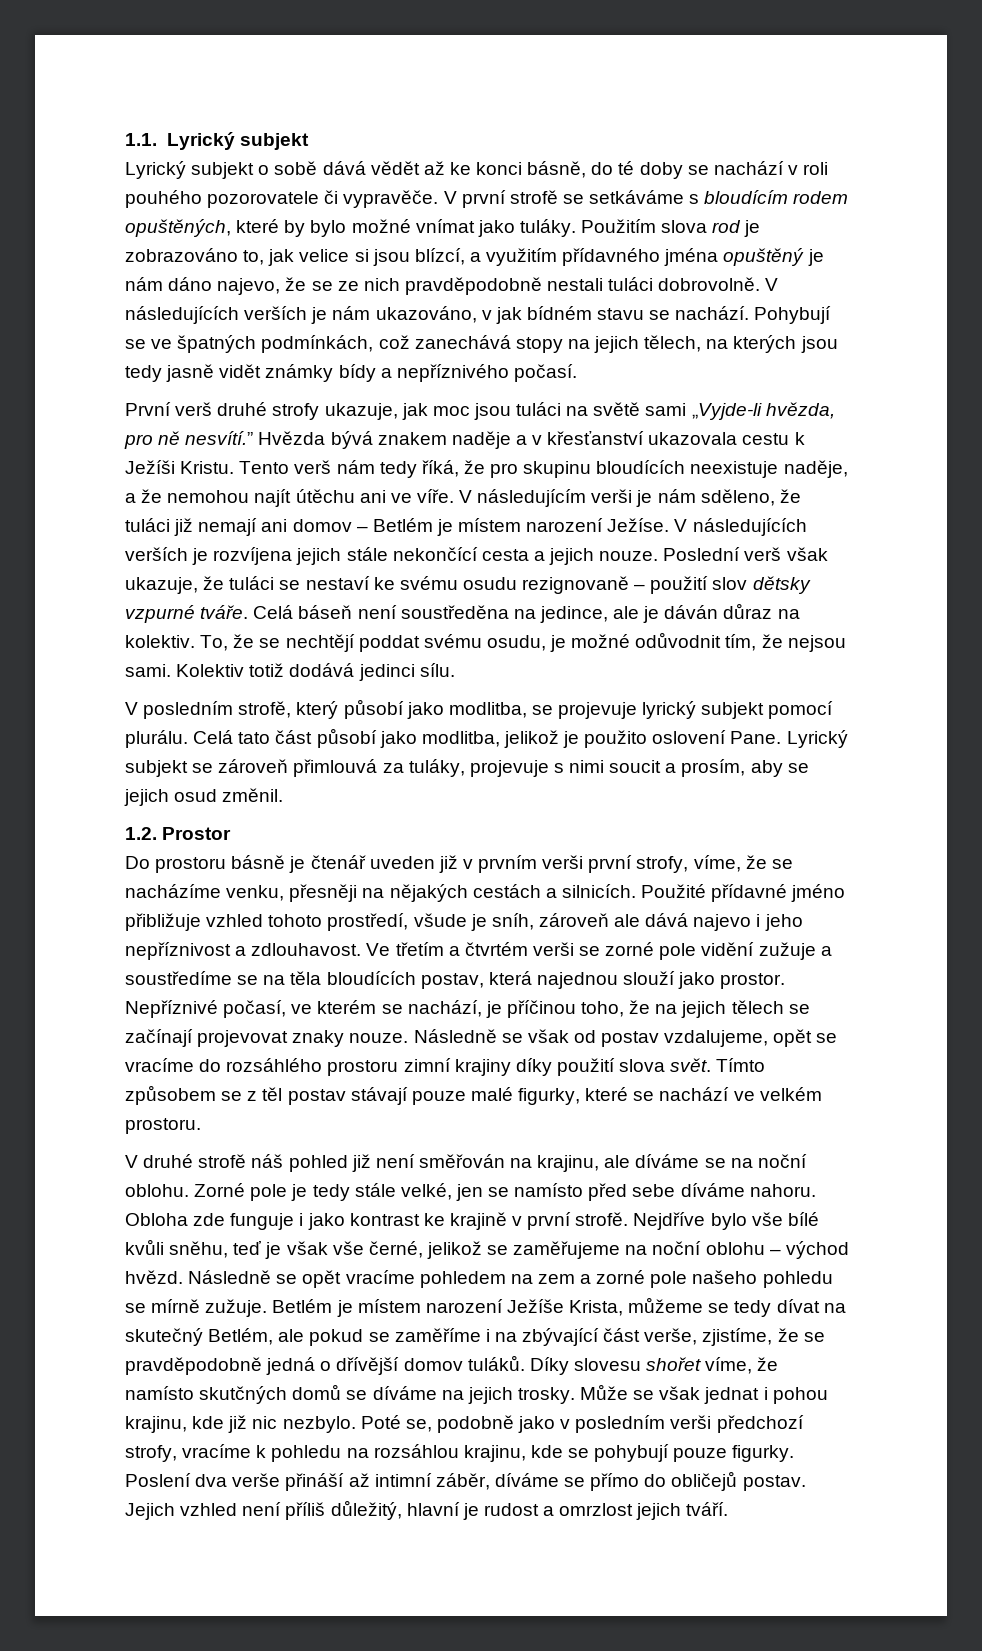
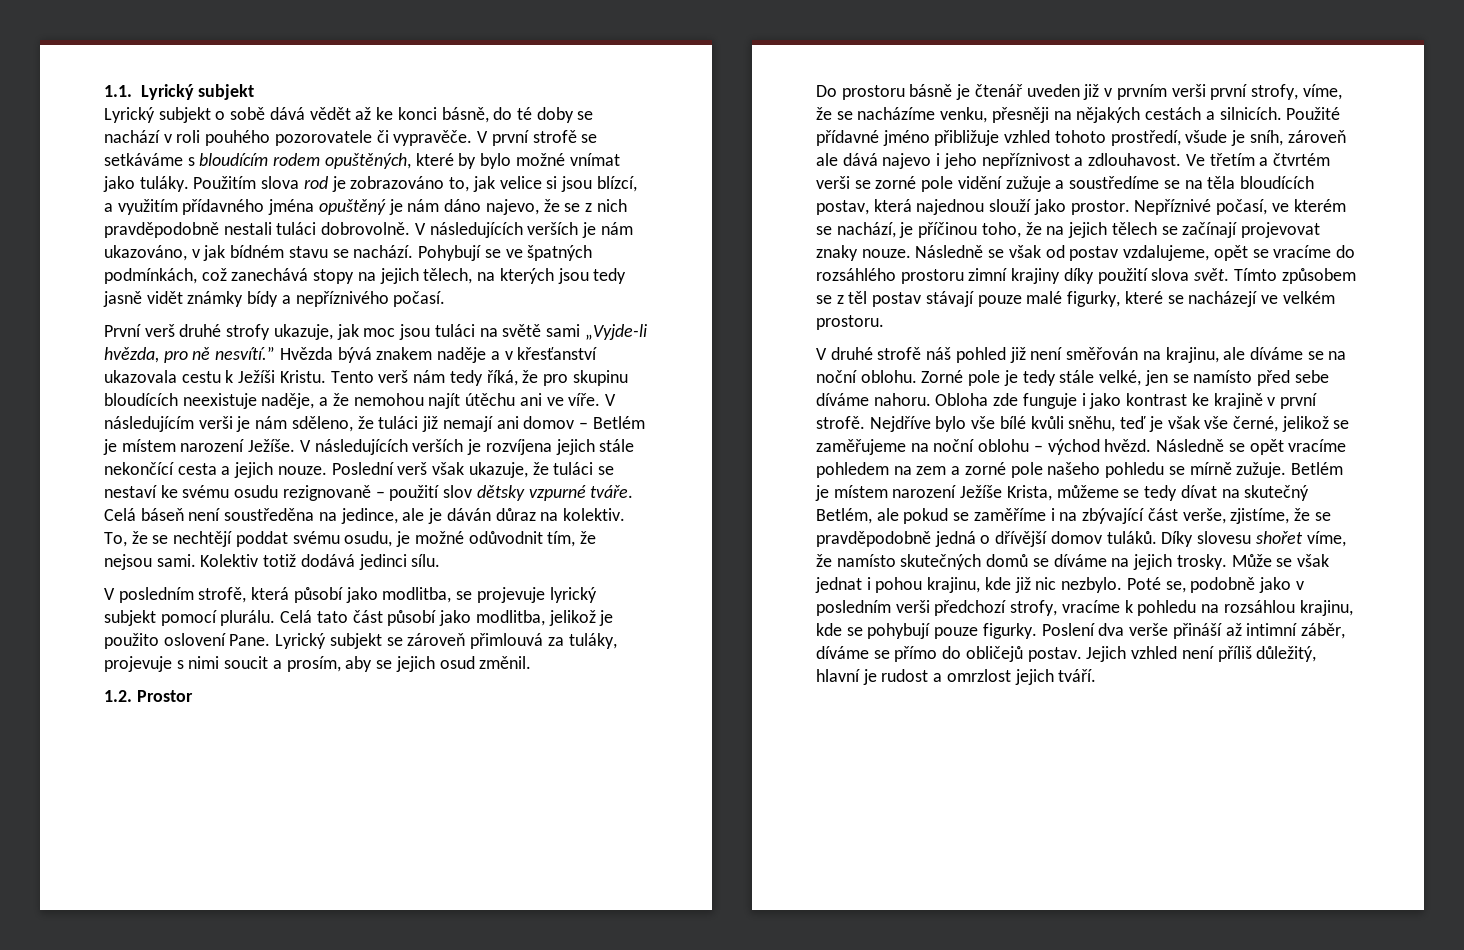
- Použitím slova rod je zobrazováno to, jak velice si jsou blízcí, a využitím přídavného jména opuštěný je nám dáno najevo, že se ze nich pravděpodobně nestali tuláci dobrovolně.
+ Použitím slova rod je zobrazováno to, jak velice si jsou blízcí, a využitím přídavného jména opuštěný je nám dáno najevo, že se z nich pravděpodobně nestali tuláci dobrovolně.
- V následujícím verši je nám sděleno, že tuláci již nemají ani domov – Betlém je místem narození Ježíse.
+ V následujícím verši je nám sděleno, že tuláci již nemají ani domov – Betlém je místem narození Ježíše.
- V posledním strofě, který působí jako modlitba, se projevuje lyrický subjekt pomocí plurálu.
+ V posledním strofě, která působí jako modlitba, se projevuje lyrický subjekt pomocí plurálu.
- Tímto způsobem se z těl postav stávají pouze malé figurky, které se nachází ve velkém prostoru.
+ Tímto způsobem se z těl postav stávají pouze malé figurky, které se nacházejí ve velkém prostoru.
- Díky slovesu shořet víme, že namísto skutčných domů se díváme na jejich trosky.
+ Díky slovesu shořet víme, že namísto skutečných domů se díváme na jejich trosky.

